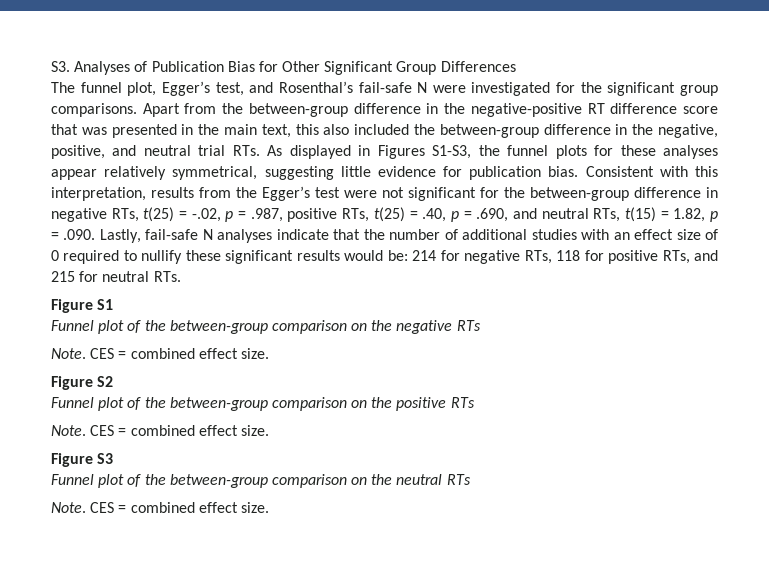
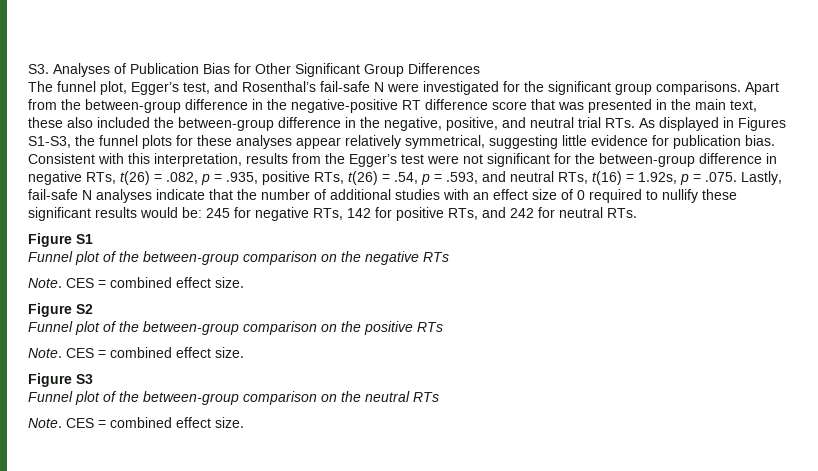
- Apart from the between-group difference in the negative-positive RT difference score that was presented in the main text, this also included the between-group difference in the negative, positive, and neutral trial RTs. As displayed in Figures S1-S3, the funnel plots for these analyses appear relatively symmetrical, suggesting little evidence for publication bias.
+ Apart from the between-group difference in the negative-positive RT difference score that was presented in the main text, these also included the between-group difference in the negative, positive, and neutral trial RTs. As displayed in Figures S1-S3, the funnel plots for these analyses appear relatively symmetrical, suggesting little evidence for publication bias.
- Consistent with this interpretation, results from the Egger’s test were not significant for the between-group difference in negative RTs, t(25) = -.02, p = .987, positive RTs, t(25) = .40, p = .690, and neutral RTs, t(15) = 1.82, p = .090. Lastly, fail-safe N analyses indicate that the number of additional studies with an effect size of 0 required to nullify these significant results would be: 214 for negative RTs, 118 for positive RTs, and 215 for neutral RTs.
+ Consistent with this interpretation, results from the Egger’s test were not significant for the between-group difference in negative RTs, t(26) = .082, p = .935, positive RTs, t(26) = .54, p = .593, and neutral RTs, t(16) = 1.92s, p = .075. Lastly, fail-safe N analyses indicate that the number of additional studies with an effect size of 0 required to nullify these significant results would be: 245 for negative RTs, 142 for positive RTs, and 242 for neutral RTs.

